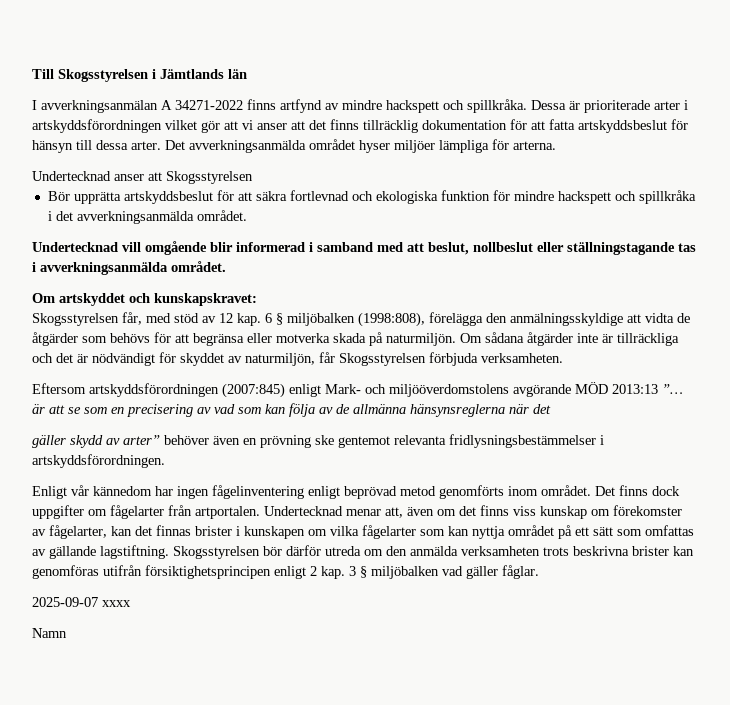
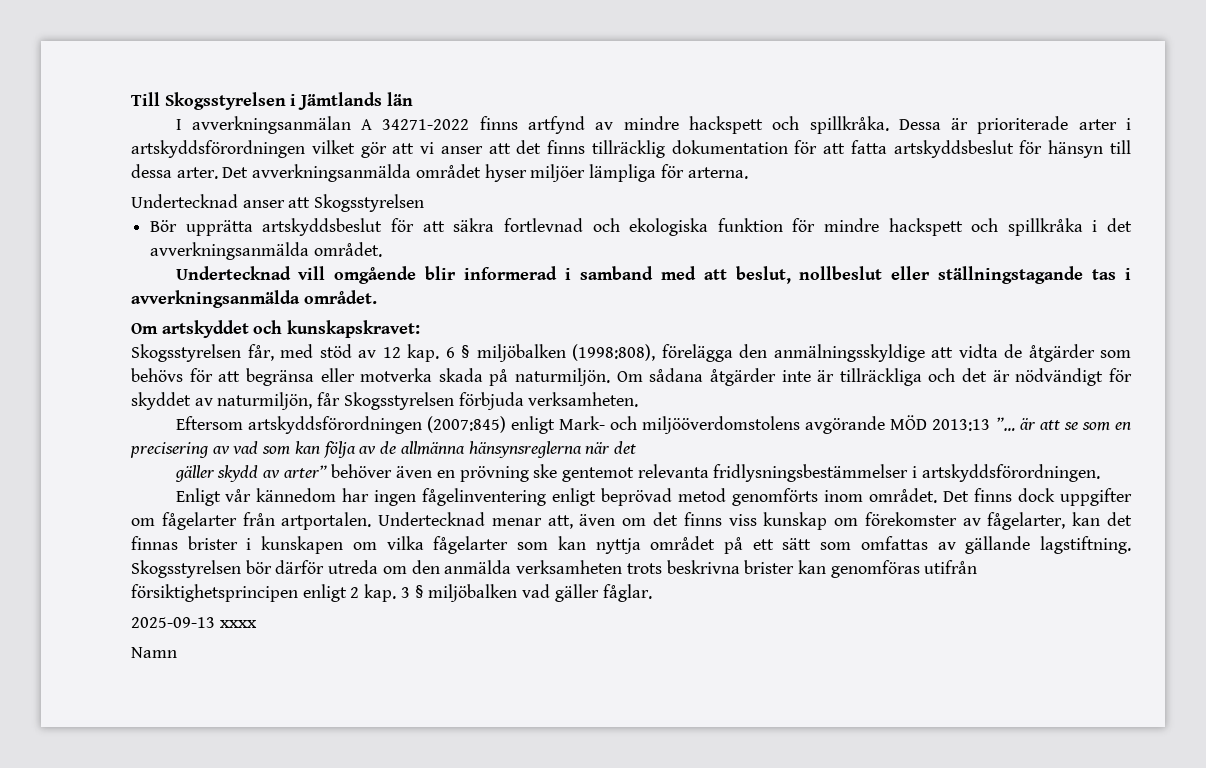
- 2025-09-07 xxxx
+ 2025-09-13 xxxx

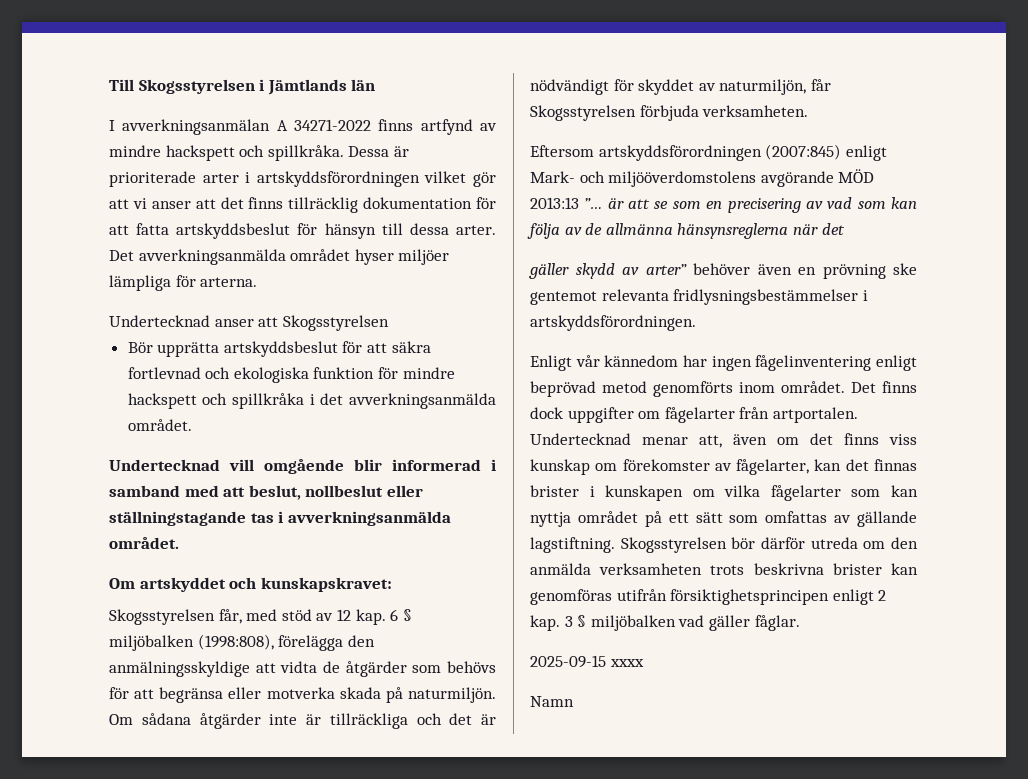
- 2025-09-13 xxxx
+ 2025-09-15 xxxx

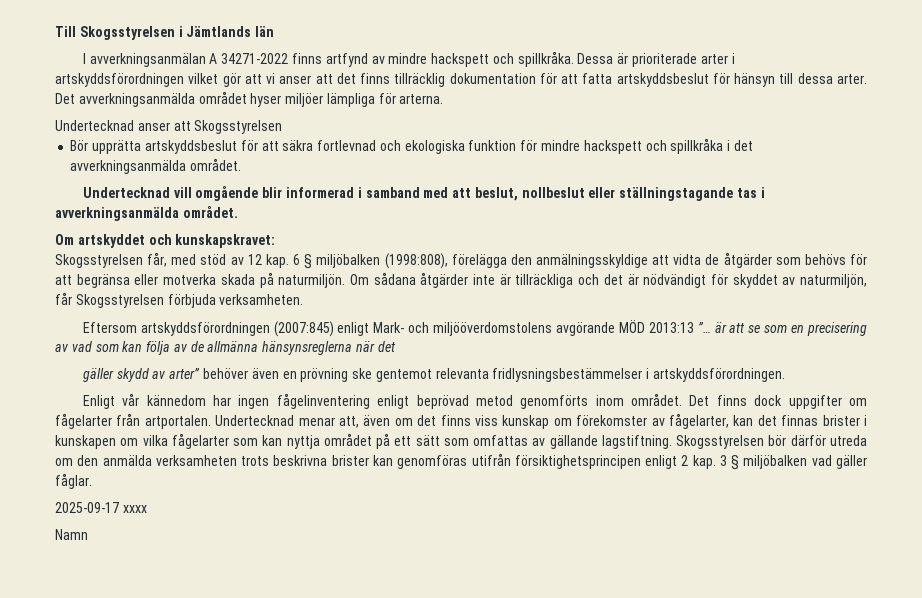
- 2025-09-15 xxxx
+ 2025-09-17 xxxx

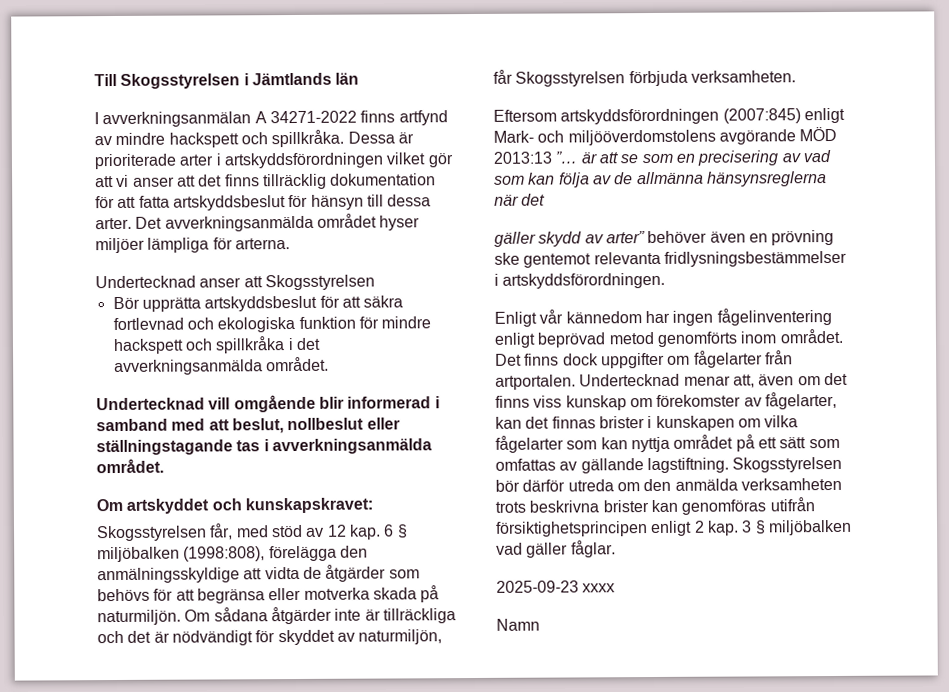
- 2025-09-17 xxxx
+ 2025-09-23 xxxx

